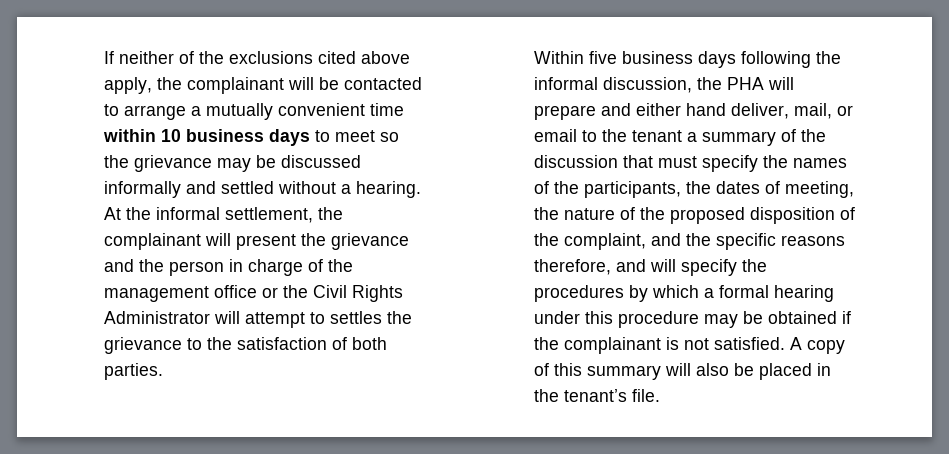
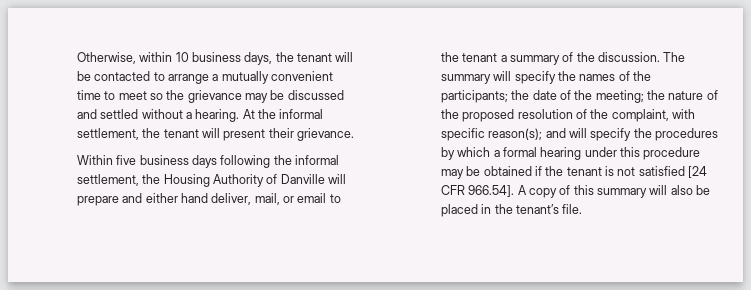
- If neither of the exclusions cited above apply, the complainant will be contacted to arrange a mutually convenient time within 10 business days to meet so the grievance may be discussed informally and settled without a hearing.
+ Otherwise, within 10 business days, the tenant will be contacted to arrange a mutually convenient time to meet so the grievance may be discussed and settled without a hearing.
- At the informal settlement, the complainant will present the grievance and the person in charge of the management office or the Civil Rights Administrator will attempt to settles the grievance to the satisfaction of both parties.
+ At the informal settlement, the tenant will present their grievance.
- Within five business days following the informal discussion, the PHA will prepare and either hand deliver, mail, or email to the tenant a summary of the discussion that must specify the names of the participants, the dates of meeting, the nature of the proposed disposition of the complaint, and the specific reasons therefore, and will specify the procedures by which a formal hearing under this procedure may be obtained if the complainant is not satisfied. A copy of this summary will also be placed in the tenant’s file.
+ Within five business days following the informal settlement, the Housing Authority of Danville will prepare and either hand deliver, mail, or email to the tenant a summary of the discussion. The summary will specify the names of the participants; the date of the meeting; the nature of the proposed resolution of the complaint, with specific reason(s); and will specify the procedures by which a formal hearing under this procedure may be obtained if the tenant is not satisfied [24 CFR 966.54]. A copy of this summary will also be placed in the tenant’s file.

